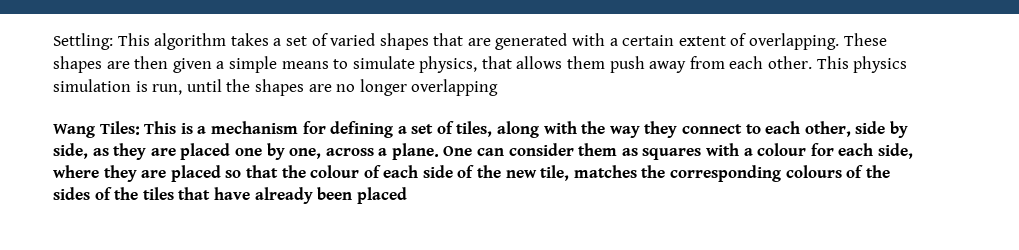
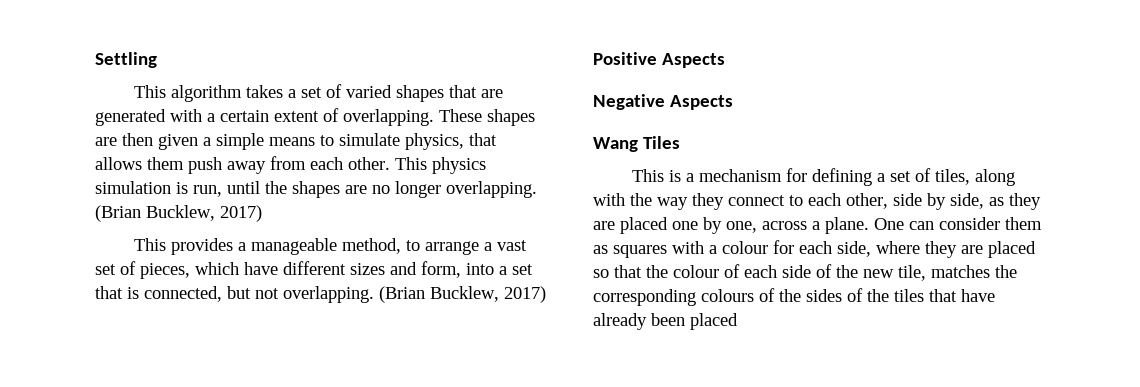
- Settling: This algorithm takes a set of varied shapes that are generated with a certain extent of overlapping.
+ Settling
+ This algorithm takes a set of varied shapes that are generated with a certain extent of overlapping.
- This physics simulation is run, until the shapes are no longer overlapping
+ This physics simulation is run, until the shapes are no longer overlapping. (Brian Bucklew, 2017)
+ This provides a manageable method, to arrange a vast set of pieces, which have different sizes and form, into a set that is connected, but not overlapping. (Brian Bucklew, 2017)
+ Positive Aspects
+ Negative Aspects
- Wang Tiles: This is a mechanism for defining a set of tiles, along with the way they connect to each other, side by side, as they are placed one by one, across a plane.
+ Wang Tiles
+ This is a mechanism for defining a set of tiles, along with the way they connect to each other, side by side, as they are placed one by one, across a plane.

